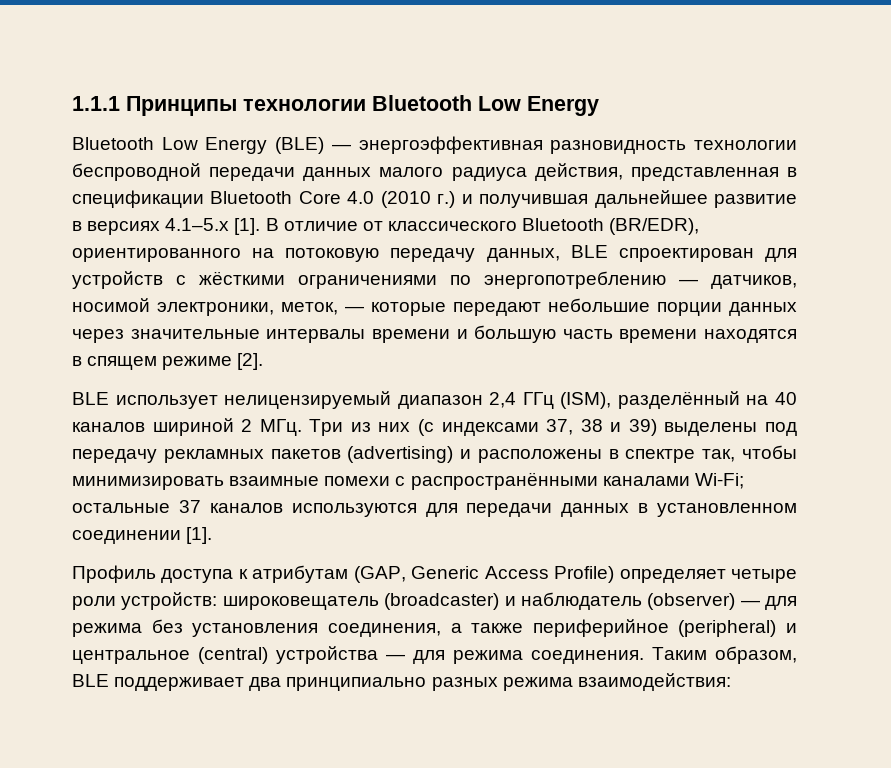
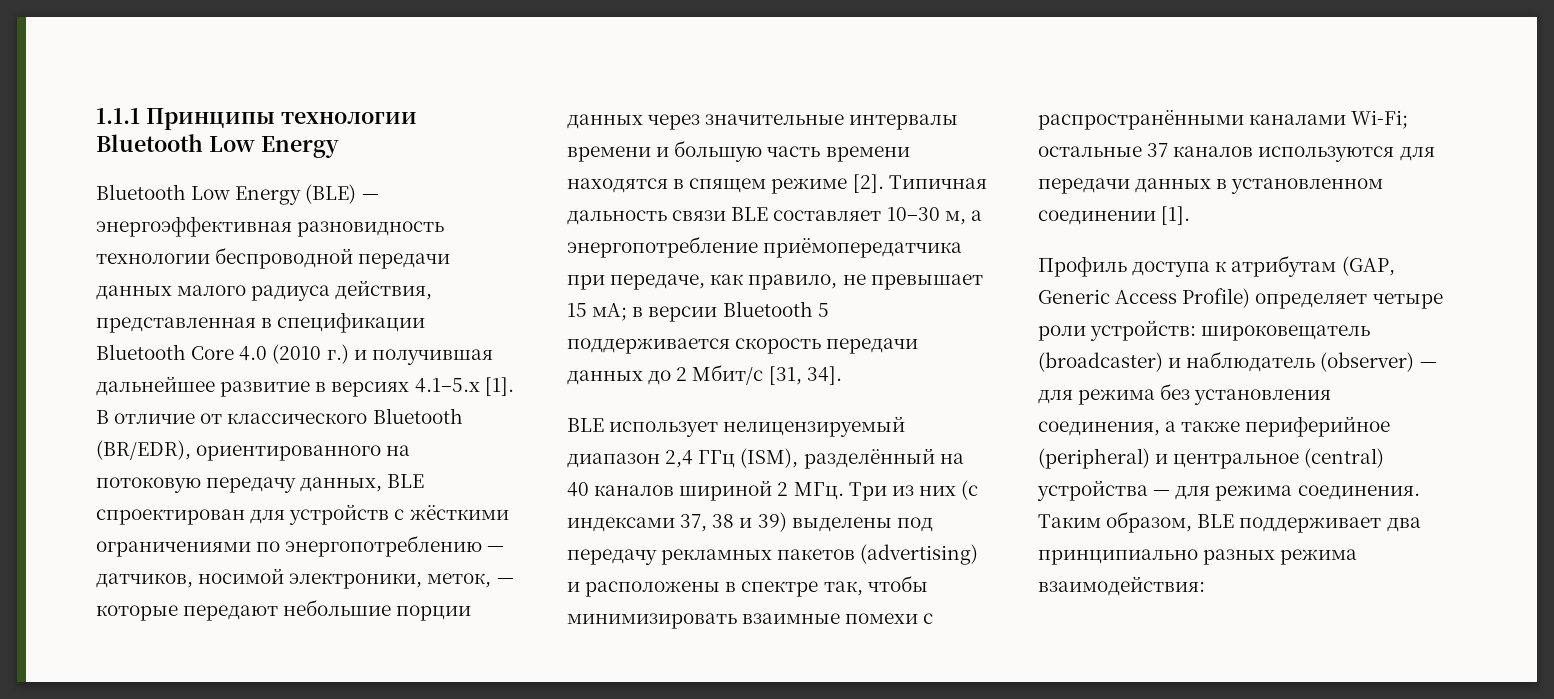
+ Типичная дальность связи BLE составляет 10–30 м, а энергопотребление приёмопередатчика при передаче, как правило, не превышает 15 мА; в версии Bluetooth 5 поддерживается скорость передачи данных до 2 Мбит/с [31, 34].

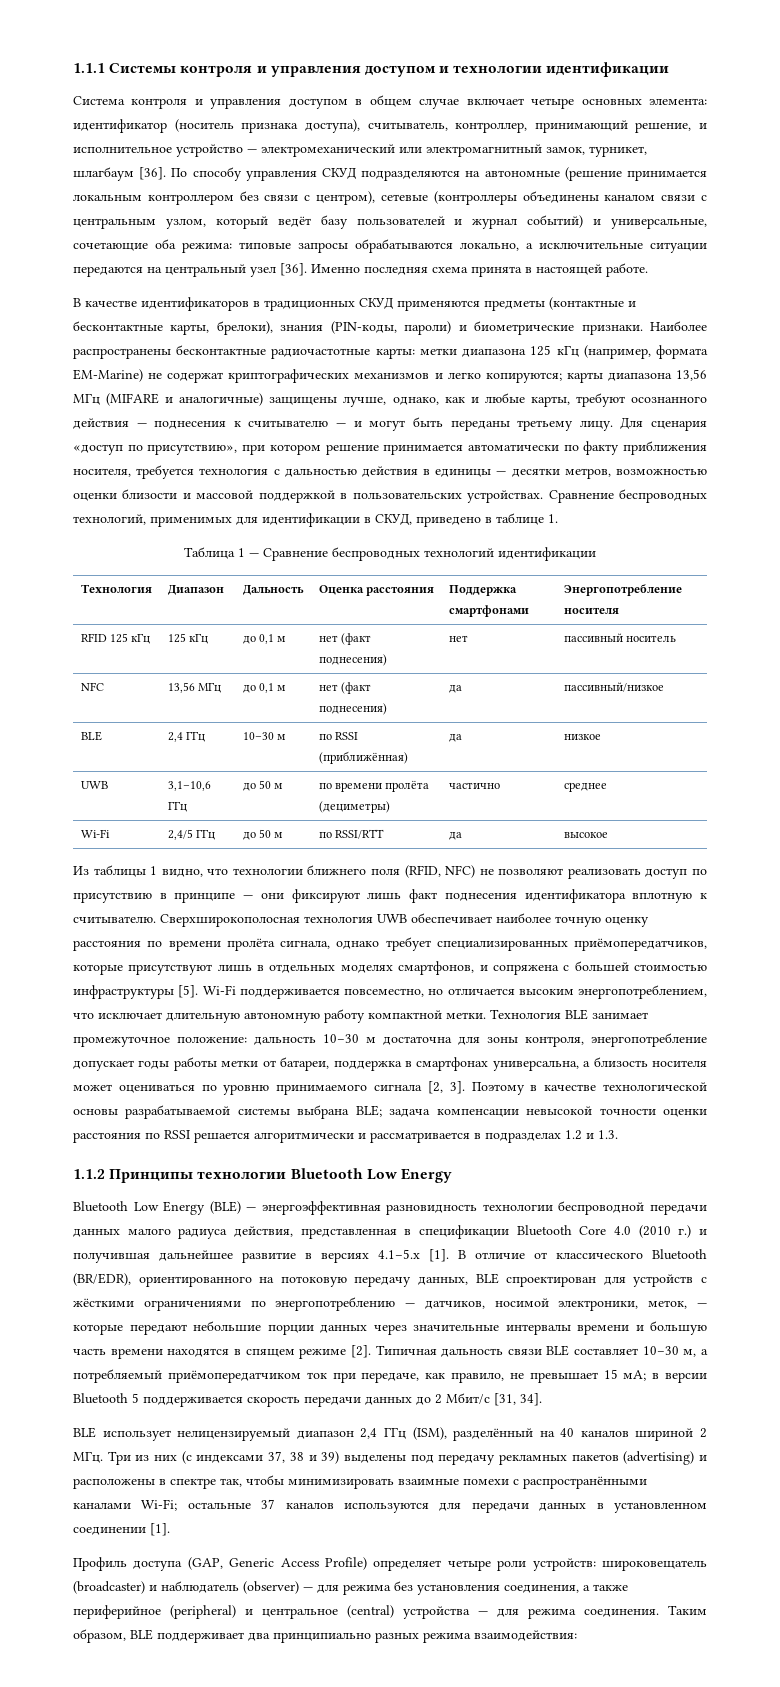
- 1.1.1 Принципы технологии Bluetooth Low Energy
+ 1.1.1 Системы контроля и управления доступом и технологии идентификации
+ Система контроля и управления доступом в общем случае включает четыре основных элемента: идентификатор (носитель признака доступа), считыватель, контроллер, принимающий решение, и исполнительное устройство — электромеханический или электромагнитный замок, турникет, шлагбаум [36]. По способу управления СКУД подразделяются на автономные (решение принимается локальным контроллером без связи с центром), сетевые (контроллеры объединены каналом связи с центральным узлом, который ведёт базу пользователей и журнал событий) и универсальные, сочетающие оба режима: типовые запросы обрабатываются локально, а исключительные ситуации передаются на центральный узел [36]. Именно последняя схема принята в настоящей работе.
+ В качестве идентификаторов в традиционных СКУД применяются предметы (контактные и бесконтактные карты, брелоки), знания (PIN-коды, пароли) и биометрические признаки. Наиболее распространены бесконтактные радиочастотные карты: метки диапазона 125 кГц (например, формата EM-Marine) не содержат криптографических механизмов и легко копируются; карты диапазона 13,56 МГц (MIFARE и аналогичные) защищены лучше, однако, как и любые карты, требуют осознанного действия — поднесения к считывателю — и могут быть переданы третьему лицу. Для сценария «доступ по присутствию», при котором решение принимается автоматически по факту приближения носителя, требуется технология с дальностью действия в единицы — десятки метров, возможностью оценки близости и массовой поддержкой в пользовательских устройствах. Сравнение беспроводных технологий, применимых для идентификации в СКУД, приведено в таблице 1.
+ Таблица 1 — Сравнение беспроводных технологий идентификации
+ Технология | Диапазон | Дальность | Оценка расстояния | Поддержка смартфонами | Энергопотребление носителя
+ RFID 125 кГц | 125 кГц | до 0,1 м | нет (факт поднесения) | нет | пассивный носитель
+ NFC | 13,56 МГц | до 0,1 м | нет (факт поднесения) | да | пассивный/низкое
+ BLE | 2,4 ГГц | 10–30 м | по RSSI (приближённая) | да | низкое
+ UWB | 3,1–10,6 ГГц | до 50 м | по времени пролёта (дециметры) | частично | среднее
+ Wi-Fi | 2,4/5 ГГц | до 50 м | по RSSI/RTT | да | высокое
+ Из таблицы 1 видно, что технологии ближнего поля (RFID, NFC) не позволяют реализовать доступ по присутствию в принципе — они фиксируют лишь факт поднесения идентификатора вплотную к считывателю. Сверхширокополосная технология UWB обеспечивает наиболее точную оценку расстояния по времени пролёта сигнала, однако требует специализированных приёмопередатчиков, которые присутствуют лишь в отдельных моделях смартфонов, и сопряжена с большей стоимостью инфраструктуры [5]. Wi-Fi поддерживается повсеместно, но отличается высоким энергопотреблением, что исключает длительную автономную работу компактной метки. Технология BLE занимает промежуточное положение: дальность 10–30 м достаточна для зоны контроля, энергопотребление допускает годы работы метки от батареи, поддержка в смартфонах универсальна, а близость носителя может оцениваться по уровню принимаемого сигнала [2, 3]. Поэтому в качестве технологической основы разрабатываемой системы выбрана BLE; задача компенсации невысокой точности оценки расстояния по RSSI решается алгоритмически и рассматривается в подразделах 1.2 и 1.3.
+ 1.1.2 Принципы технологии Bluetooth Low Energy
- Типичная дальность связи BLE составляет 10–30 м, а энергопотребление приёмопередатчика при передаче, как правило, не превышает 15 мА; в версии Bluetooth 5 поддерживается скорость передачи данных до 2 Мбит/с [31, 34].
+ Типичная дальность связи BLE составляет 10–30 м, а потребляемый приёмопередатчиком ток при передаче, как правило, не превышает 15 мА; в версии Bluetooth 5 поддерживается скорость передачи данных до 2 Мбит/с [31, 34].
- Профиль доступа к атрибутам (GAP, Generic Access Profile) определяет четыре роли устройств: широковещатель (broadcaster) и наблюдатель (observer) — для режима без установления соединения, а также периферийное (peripheral) и центральное (central) устройства — для режима соединения.
+ Профиль доступа (GAP, Generic Access Profile) определяет четыре роли устройств: широковещатель (broadcaster) и наблюдатель (observer) — для режима без установления соединения, а также периферийное (peripheral) и центральное (central) устройства — для режима соединения.

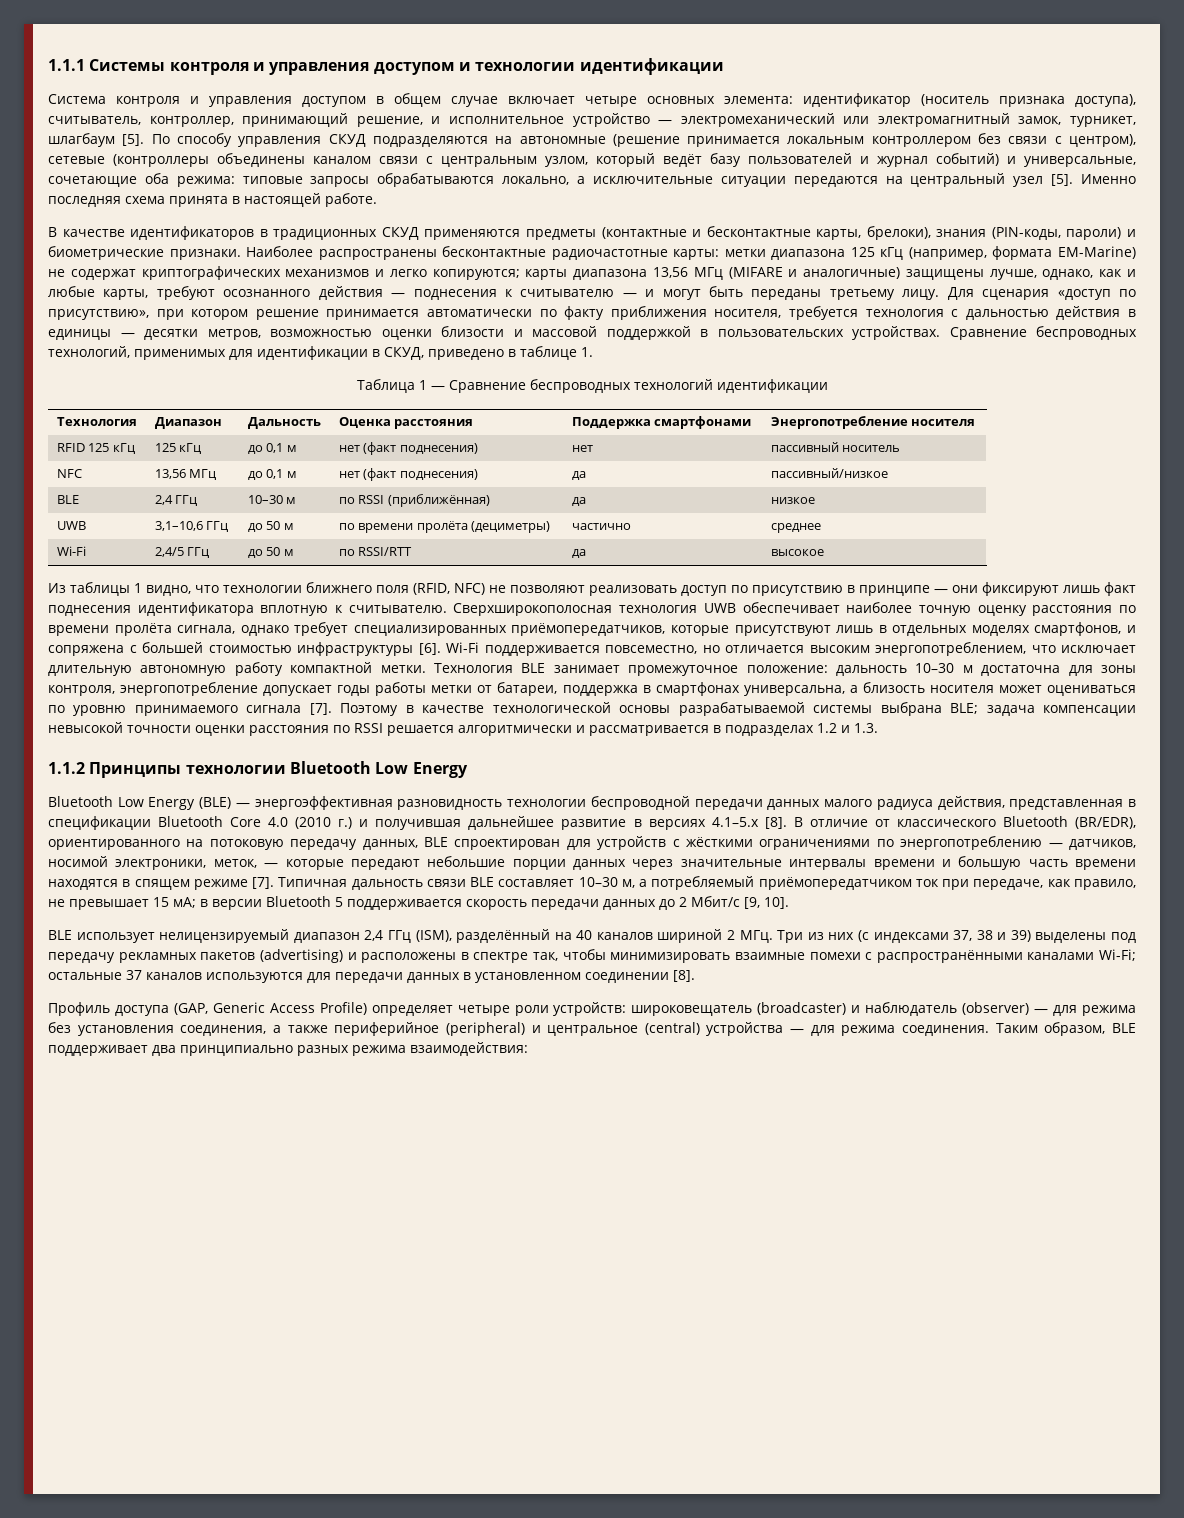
- Система контроля и управления доступом в общем случае включает четыре основных элемента: идентификатор (носитель признака доступа), считыватель, контроллер, принимающий решение, и исполнительное устройство — электромеханический или электромагнитный замок, турникет, шлагбаум [36].
+ Система контроля и управления доступом в общем случае включает четыре основных элемента: идентификатор (носитель признака доступа), считыватель, контроллер, принимающий решение, и исполнительное устройство — электромеханический или электромагнитный замок, турникет, шлагбаум [5].
- По способу управления СКУД подразделяются на автономные (решение принимается локальным контроллером без связи с центром), сетевые (контроллеры объединены каналом связи с центральным узлом, который ведёт базу пользователей и журнал событий) и универсальные, сочетающие оба режима: типовые запросы обрабатываются локально, а исключительные ситуации передаются на центральный узел [36].
+ По способу управления СКУД подразделяются на автономные (решение принимается локальным контроллером без связи с центром), сетевые (контроллеры объединены каналом связи с центральным узлом, который ведёт базу пользователей и журнал событий) и универсальные, сочетающие оба режима: типовые запросы обрабатываются локально, а исключительные ситуации передаются на центральный узел [5].
- Сверхширокополосная технология UWB обеспечивает наиболее точную оценку расстояния по времени пролёта сигнала, однако требует специализированных приёмопередатчиков, которые присутствуют лишь в отдельных моделях смартфонов, и сопряжена с большей стоимостью инфраструктуры [5].
+ Сверхширокополосная технология UWB обеспечивает наиболее точную оценку расстояния по времени пролёта сигнала, однако требует специализированных приёмопередатчиков, которые присутствуют лишь в отдельных моделях смартфонов, и сопряжена с большей стоимостью инфраструктуры [6].
- Технология BLE занимает промежуточное положение: дальность 10–30 м достаточна для зоны контроля, энергопотребление допускает годы работы метки от батареи, поддержка в смартфонах универсальна, а близость носителя может оцениваться по уровню принимаемого сигнала [2, 3].
+ Технология BLE занимает промежуточное положение: дальность 10–30 м достаточна для зоны контроля, энергопотребление допускает годы работы метки от батареи, поддержка в смартфонах универсальна, а близость носителя может оцениваться по уровню принимаемого сигнала [7].
- Bluetooth Low Energy (BLE) — энергоэффективная разновидность технологии беспроводной передачи данных малого радиуса действия, представленная в спецификации Bluetooth Core 4.0 (2010 г.) и получившая дальнейшее развитие в версиях 4.1–5.x [1].
+ Bluetooth Low Energy (BLE) — энергоэффективная разновидность технологии беспроводной передачи данных малого радиуса действия, представленная в спецификации Bluetooth Core 4.0 (2010 г.) и получившая дальнейшее развитие в версиях 4.1–5.x [8].
- В отличие от классического Bluetooth (BR/EDR), ориентированного на потоковую передачу данных, BLE спроектирован для устройств с жёсткими ограничениями по энергопотреблению — датчиков, носимой электроники, меток, — которые передают небольшие порции данных через значительные интервалы времени и большую часть времени находятся в спящем режиме [2].
+ В отличие от классического Bluetooth (BR/EDR), ориентированного на потоковую передачу данных, BLE спроектирован для устройств с жёсткими ограничениями по энергопотреблению — датчиков, носимой электроники, меток, — которые передают небольшие порции данных через значительные интервалы времени и большую часть времени находятся в спящем режиме [7].
- Типичная дальность связи BLE составляет 10–30 м, а потребляемый приёмопередатчиком ток при передаче, как правило, не превышает 15 мА; в версии Bluetooth 5 поддерживается скорость передачи данных до 2 Мбит/с [31, 34].
+ Типичная дальность связи BLE составляет 10–30 м, а потребляемый приёмопередатчиком ток при передаче, как правило, не превышает 15 мА; в версии Bluetooth 5 поддерживается скорость передачи данных до 2 Мбит/с [9, 10].
- BLE использует нелицензируемый диапазон 2,4 ГГц (ISM), разделённый на 40 каналов шириной 2 МГц. Три из них (с индексами 37, 38 и 39) выделены под передачу рекламных пакетов (advertising) и расположены в спектре так, чтобы минимизировать взаимные помехи с распространёнными каналами Wi-Fi; остальные 37 каналов используются для передачи данных в установленном соединении [1].
+ BLE использует нелицензируемый диапазон 2,4 ГГц (ISM), разделённый на 40 каналов шириной 2 МГц. Три из них (с индексами 37, 38 и 39) выделены под передачу рекламных пакетов (advertising) и расположены в спектре так, чтобы минимизировать взаимные помехи с распространёнными каналами Wi-Fi; остальные 37 каналов используются для передачи данных в установленном соединении [8].

